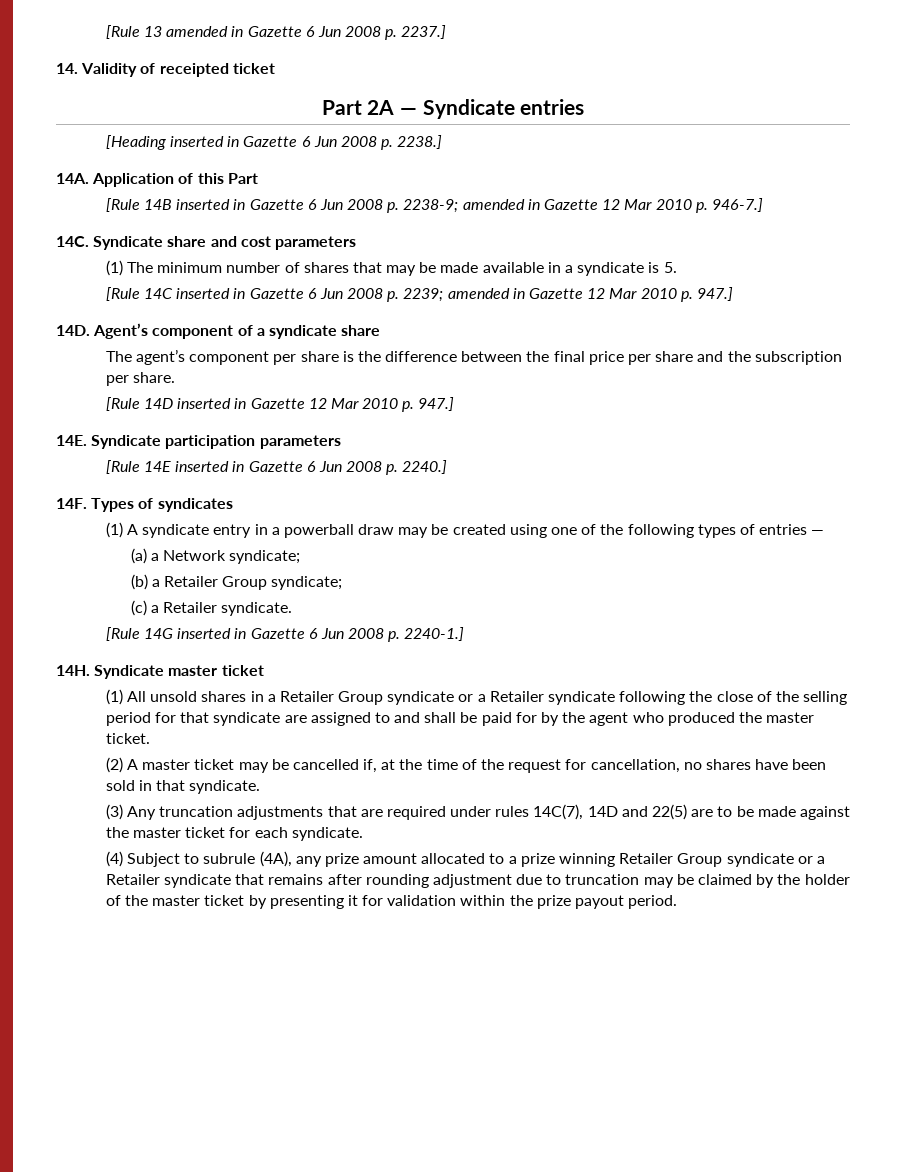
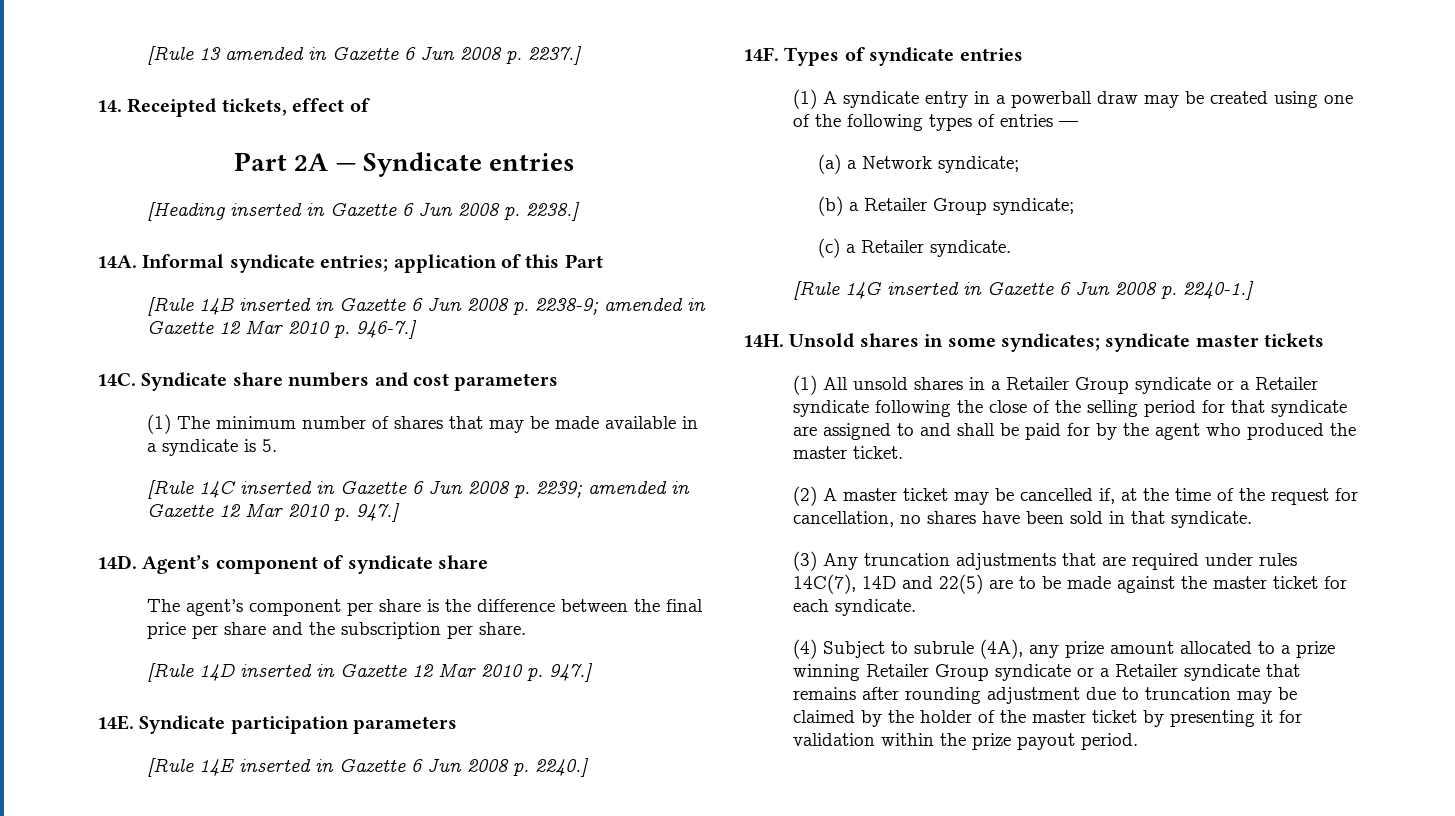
- 14. Validity of receipted ticket
+ 14. Receipted tickets, effect of
- Application of this Part
+ Informal syndicate entries; application of this Part
- Syndicate share and cost parameters
+ Syndicate share numbers and cost parameters
- Agent’s component of a syndicate share
+ Agent’s component of syndicate share
- Types of syndicates
+ Types of syndicate entries
- Syndicate master ticket
+ Unsold shares in some syndicates; syndicate master tickets

